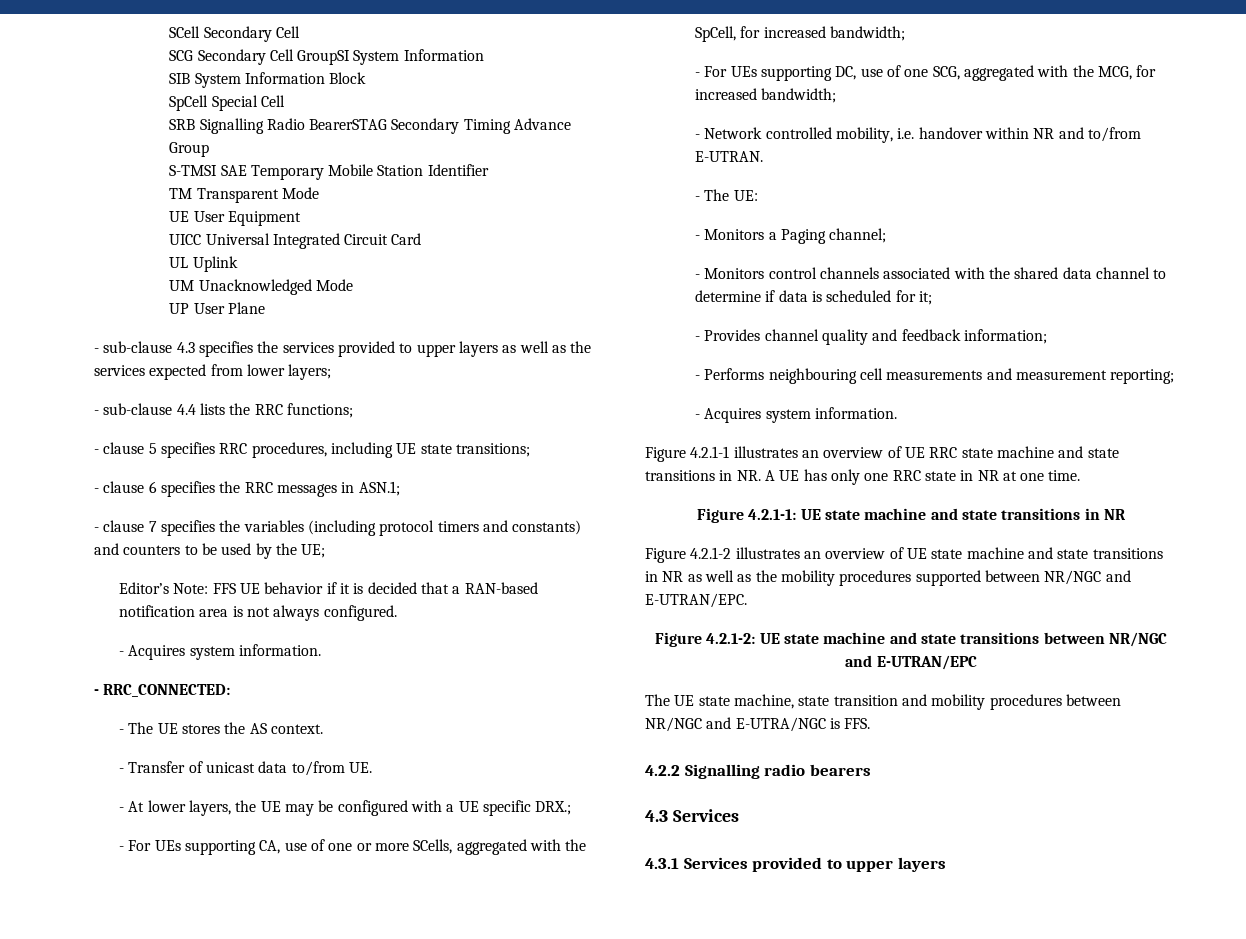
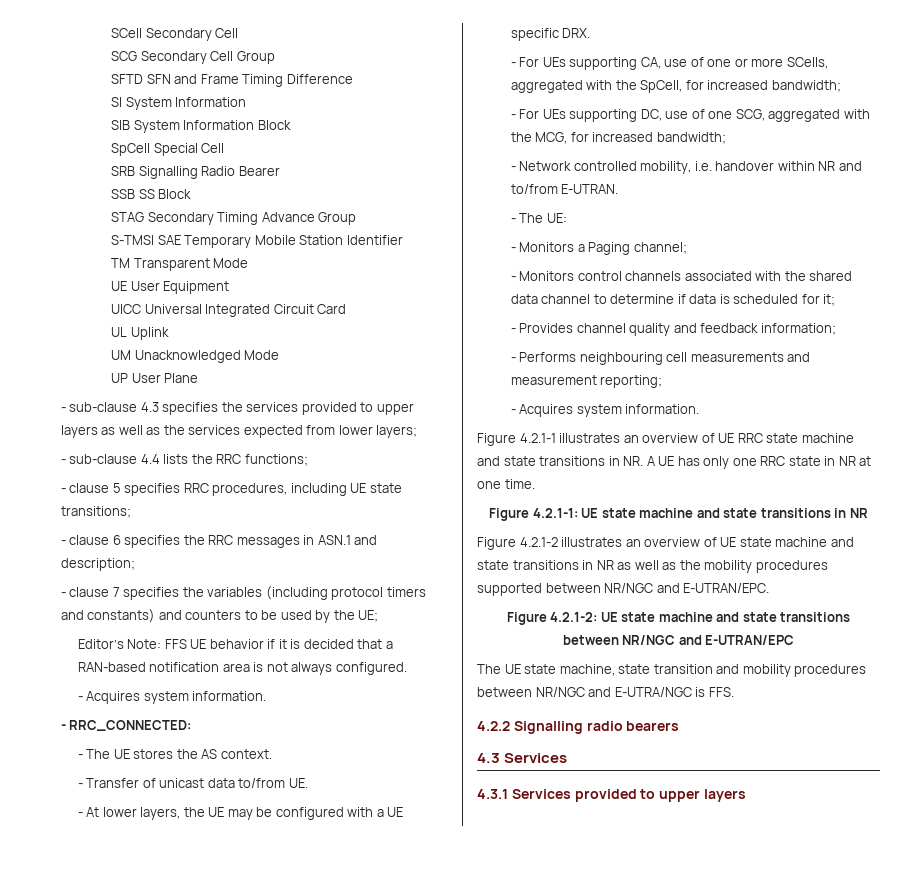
- SCG Secondary Cell GroupSI System Information
+ SCG Secondary Cell Group
+ SFTD SFN and Frame Timing Difference
+ SI System Information
- SRB Signalling Radio BearerSTAG Secondary Timing Advance Group
+ SRB Signalling Radio Bearer
+ SSB SS Block
+ STAG Secondary Timing Advance Group
- - clause 6 specifies the RRC messages in ASN.1;
+ - clause 6 specifies the RRC messages in ASN.1 and description;
- - At lower layers, the UE may be configured with a UE specific DRX.;
+ - At lower layers, the UE may be configured with a UE specific DRX.

